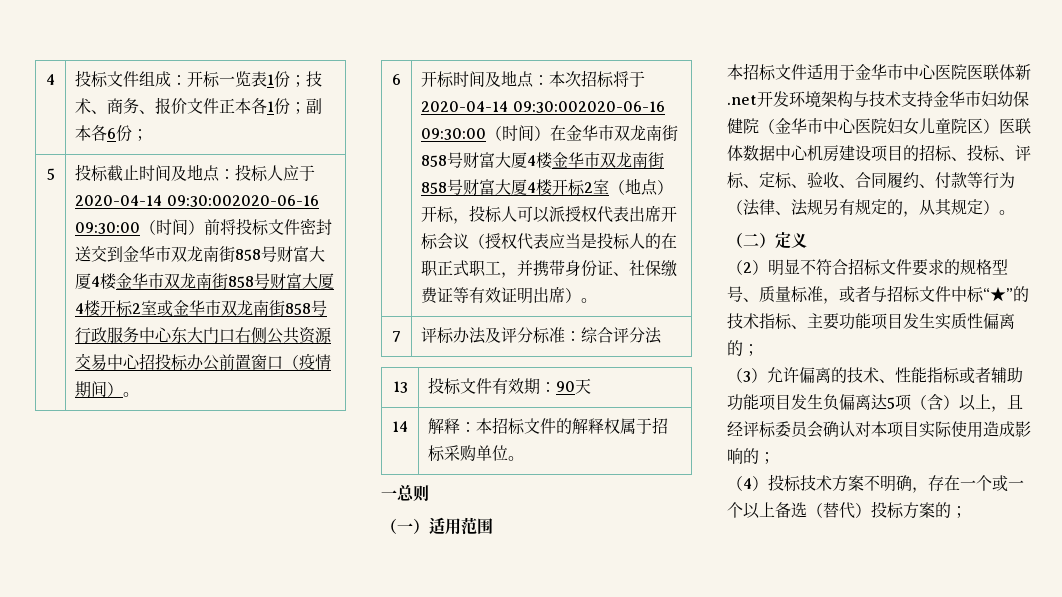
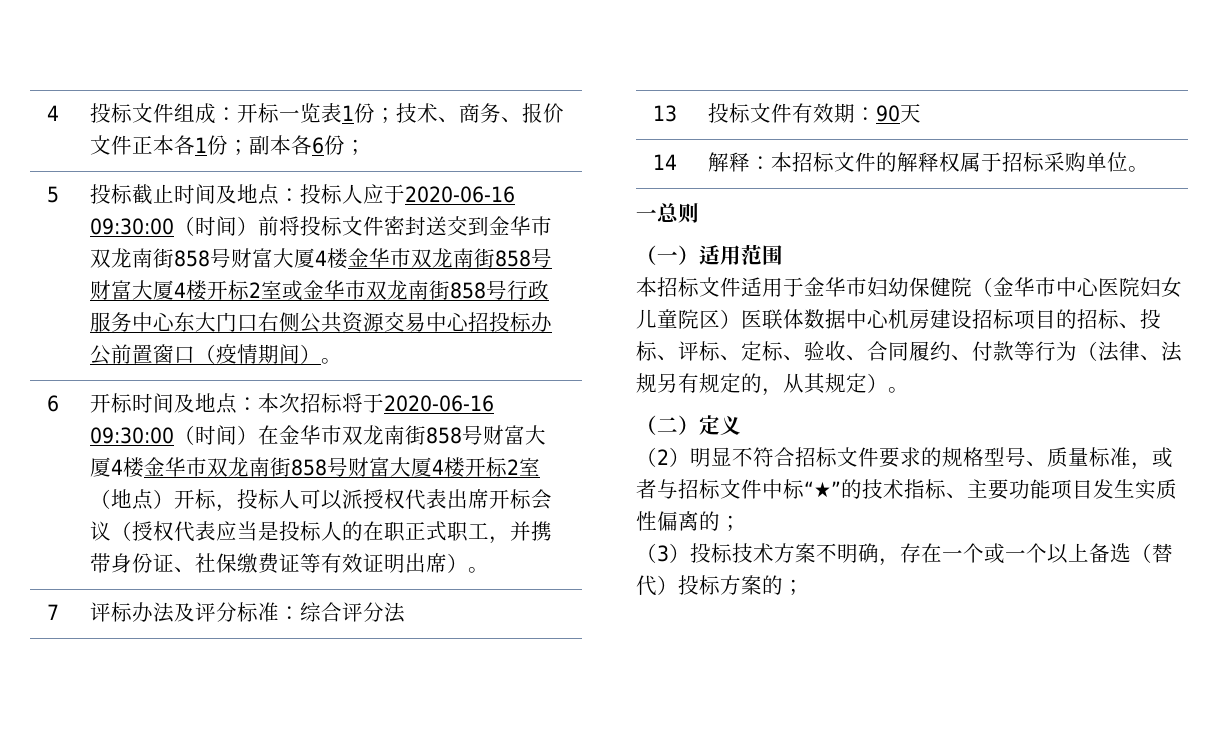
- 投标截止时间及地点：投标人应于2020-04-14 09:30:002020-06-16 09:30:00（时间）前将投标文件密封送交到金华市双龙南街858号财富大厦4楼金华市双龙南街858号财富大厦4楼开标2室或金华市双龙南街858号行政服务中心东大门口右侧公共资源交易中心招投标办公前置窗口（疫情期间）。
+ 投标截止时间及地点：投标人应于2020-06-16 09:30:00（时间）前将投标文件密封送交到金华市双龙南街858号财富大厦4楼金华市双龙南街858号财富大厦4楼开标2室或金华市双龙南街858号行政服务中心东大门口右侧公共资源交易中心招投标办公前置窗口（疫情期间）。
- 本次招标将于2020-04-14 09:30:002020-06-16 09:30:00（时间）在金华市双龙南街858号财富大厦4楼金华市双龙南街858号财富大厦4楼开标2室（地点）开标，投标人可以派授权代表出席开标会议（授权代表应当是投标人的在职正式职工，并携带身份证、社保缴费证等有效证明出席）。
+ 本次招标将于2020-06-16 09:30:00（时间）在金华市双龙南街858号财富大厦4楼金华市双龙南街858号财富大厦4楼开标2室（地点）开标，投标人可以派授权代表出席开标会议（授权代表应当是投标人的在职正式职工，并携带身份证、社保缴费证等有效证明出席）。
- 本招标文件适用于金华市中心医院医联体新.net开发环境架构与技术支持金华市妇幼保健院（金华市中心医院妇女儿童院区）医联体数据中心机房建设项目的招标、投标、评标、定标、验收、合同履约、付款等行为（法律、法规另有规定的，从其规定）。
+ 本招标文件适用于金华市妇幼保健院（金华市中心医院妇女儿童院区）医联体数据中心机房建设招标项目的招标、投标、评标、定标、验收、合同履约、付款等行为（法律、法规另有规定的，从其规定）。
- （3）允许偏离的技术、性能指标或者辅助功能项目发生负偏离达5项（含）以上，且经评标委员会确认对本项目实际使用造成影响的；
- （4）投标技术方案不明确，存在一个或一个以上备选（替代）投标方案的；
+ （3）投标技术方案不明确，存在一个或一个以上备选（替代）投标方案的；

